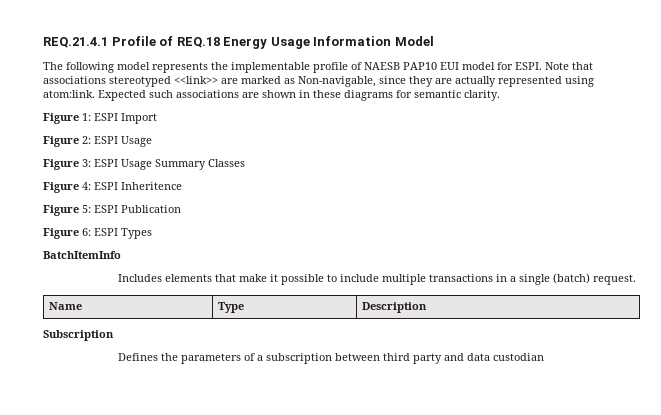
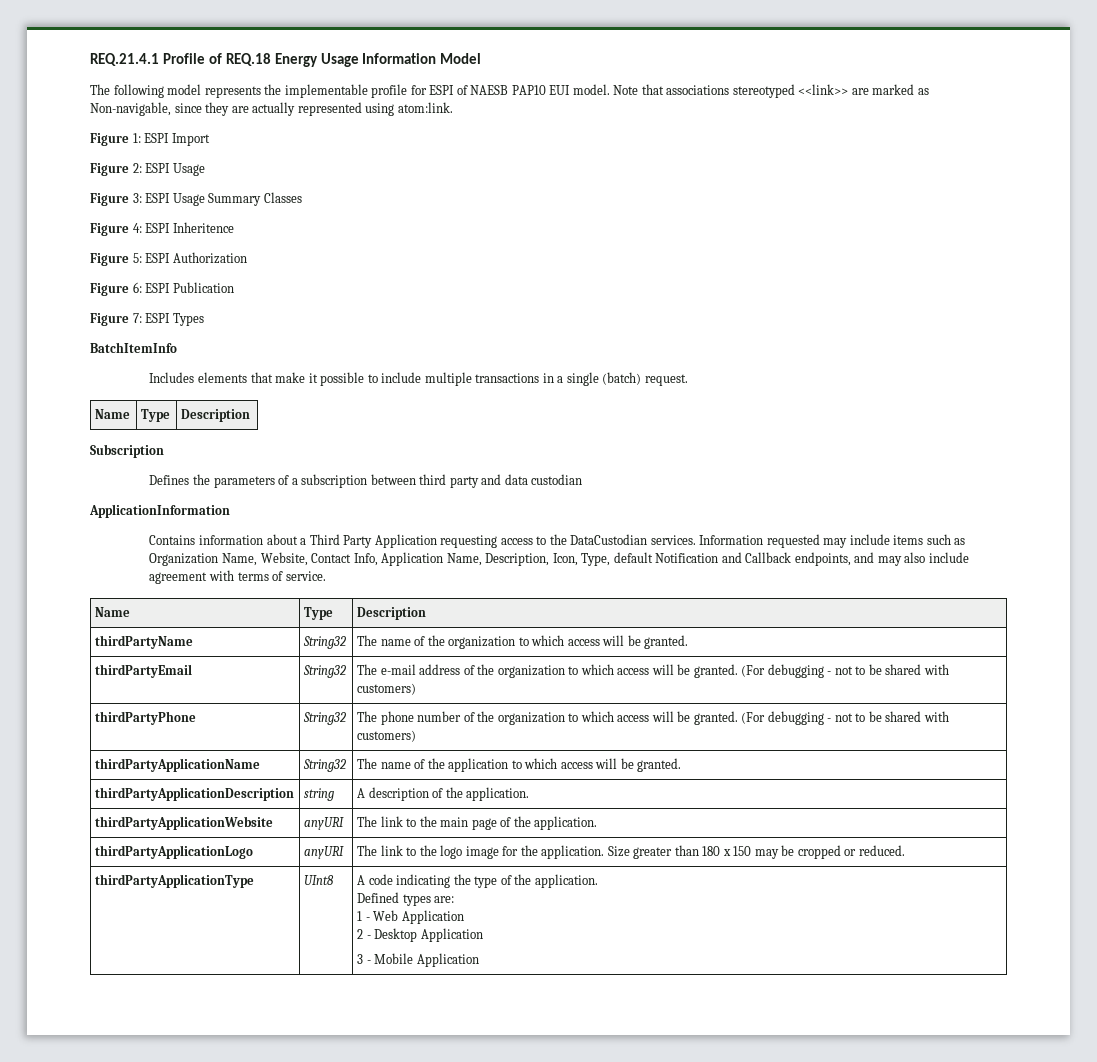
- The following model represents the implementable profile of NAESB PAP10 EUI model for ESPI.
+ The following model represents the implementable profile for ESPI of NAESB PAP10 EUI model.
- Expected such associations are shown in these diagrams for semantic clarity.
- Figure 5: ESPI Publication
+ Figure 5: ESPI Authorization
+ Figure 6: ESPI Publication
- Figure 6: ESPI Types
+ Figure 7: ESPI Types
+ ApplicationInformation
+ Contains information about a Third Party Application requesting access to the DataCustodian services. Information requested may include items such as Organization Name, Website, Contact Info, Application Name, Description, Icon, Type, default Notification and Callback endpoints, and may also include agreement with terms of service.
+ Name | Type | Description
+ thirdPartyName | String32 | The name of the organization to which access will be granted.
+ thirdPartyEmail | String32 | The e-mail address of the organization to which access will be granted. (For debugging - not to be shared with customers)
+ thirdPartyPhone | String32 | The phone number of the organization to which access will be granted. (For debugging - not to be shared with customers)
+ thirdPartyApplicationName | String32 | The name of the application to which access will be granted.
+ thirdPartyApplicationDescription | string | A description of the application.
+ thirdPartyApplicationWebsite | anyURI | The link to the main page of the application.
+ thirdPartyApplicationLogo | anyURI | The link to the logo image for the application. Size greater than 180 x 150 may be cropped or reduced.
+ thirdPartyApplicationType | UInt8 | A code indicating the type of the application.
+ Defined types are:
+ 1 - Web Application
+ 2 - Desktop Application
+ 3 - Mobile Application

